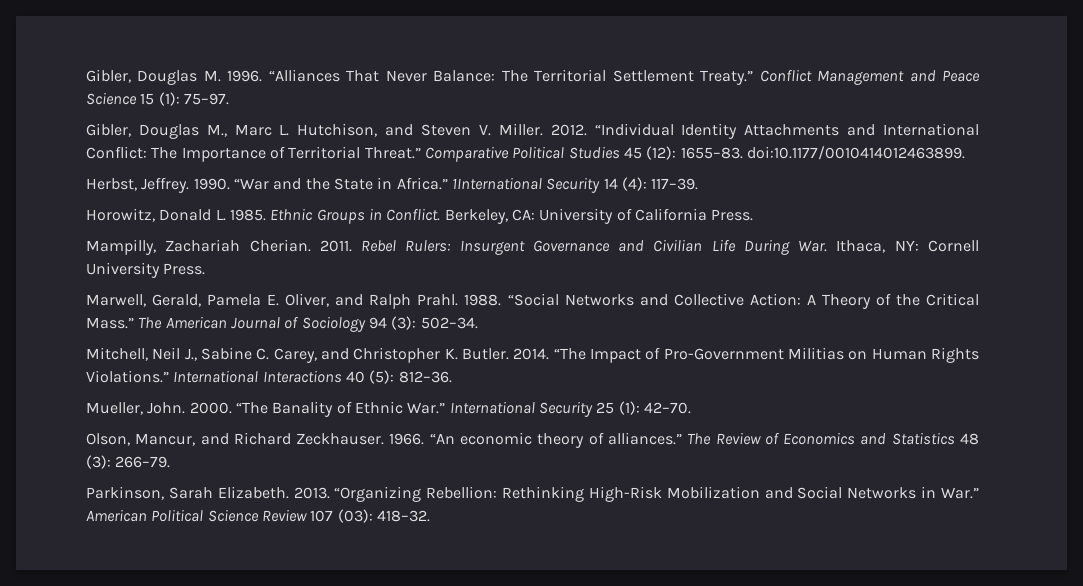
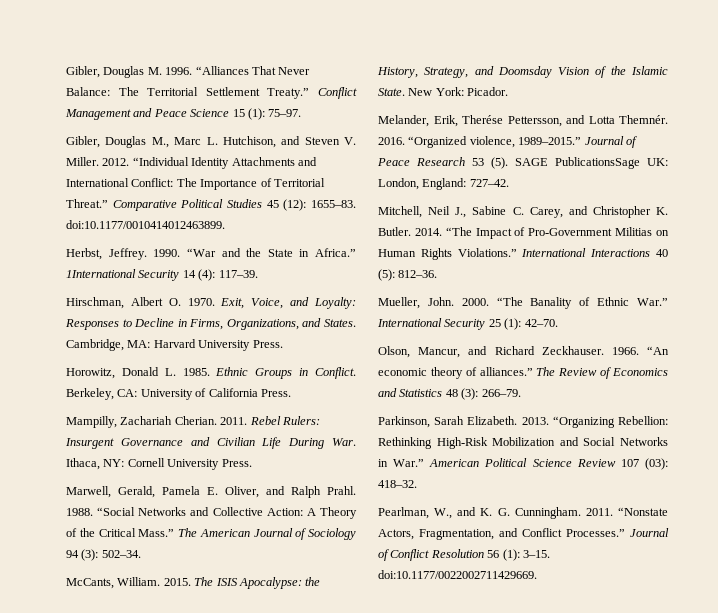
+ Hirschman, Albert O. 1970. Exit, Voice, and Loyalty: Responses to Decline in Firms, Organizations, and States. Cambridge, MA: Harvard University Press.
+ McCants, William. 2015. The ISIS Apocalypse: the History, Strategy, and Doomsday Vision of the Islamic State. New York: Picador.
+ Melander, Erik, Therése Pettersson, and Lotta Themnér. 2016. “Organized violence, 1989–2015.” Journal of Peace Research 53 (5). SAGE PublicationsSage UK: London, England: 727–42.
+ Pearlman, W., and K. G. Cunningham. 2011. “Nonstate Actors, Fragmentation, and Conflict Processes.” Journal of Conflict Resolution 56 (1): 3–15. doi:10.1177/0022002711429669.

